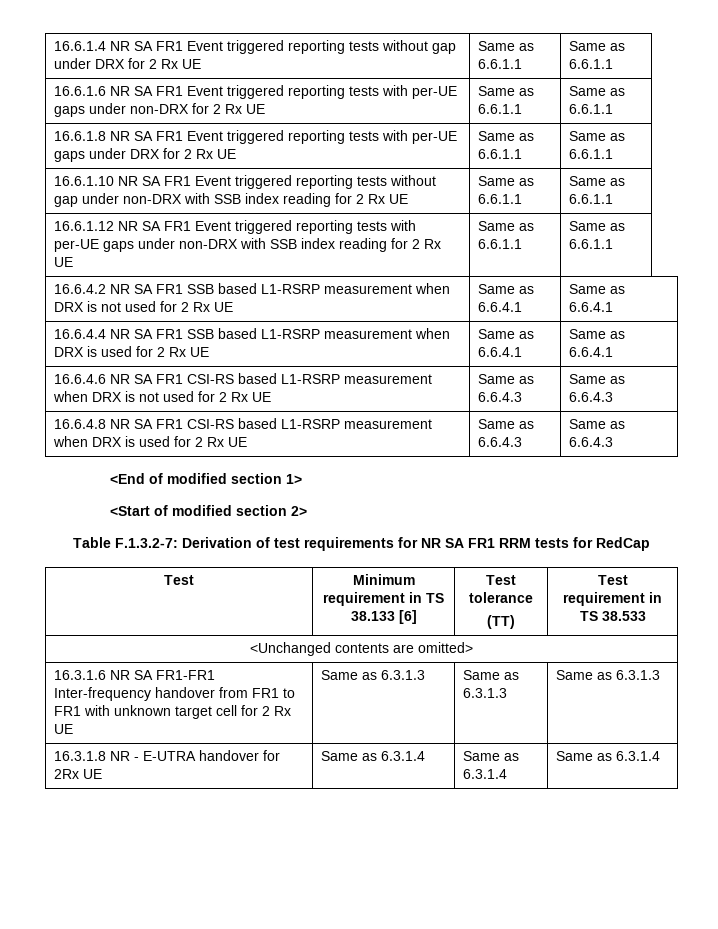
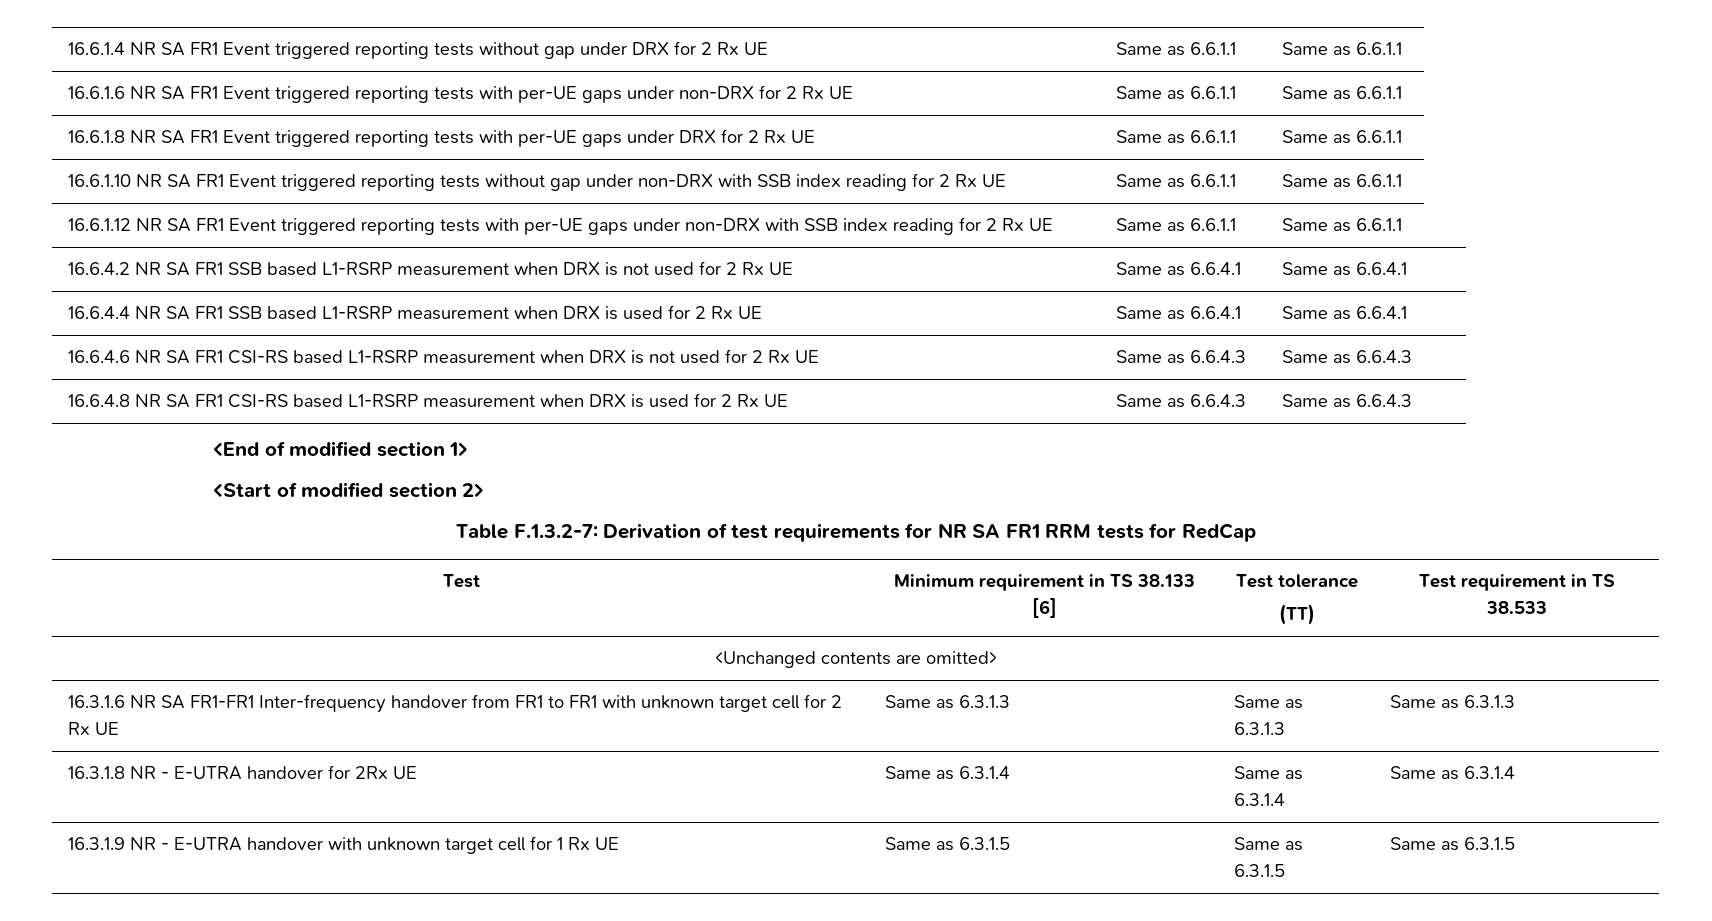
+ 16.3.1.9 NR - E-UTRA handover with unknown target cell for 1 Rx UE | Same as 6.3.1.5 | Same as 6.3.1.5 | Same as 6.3.1.5

